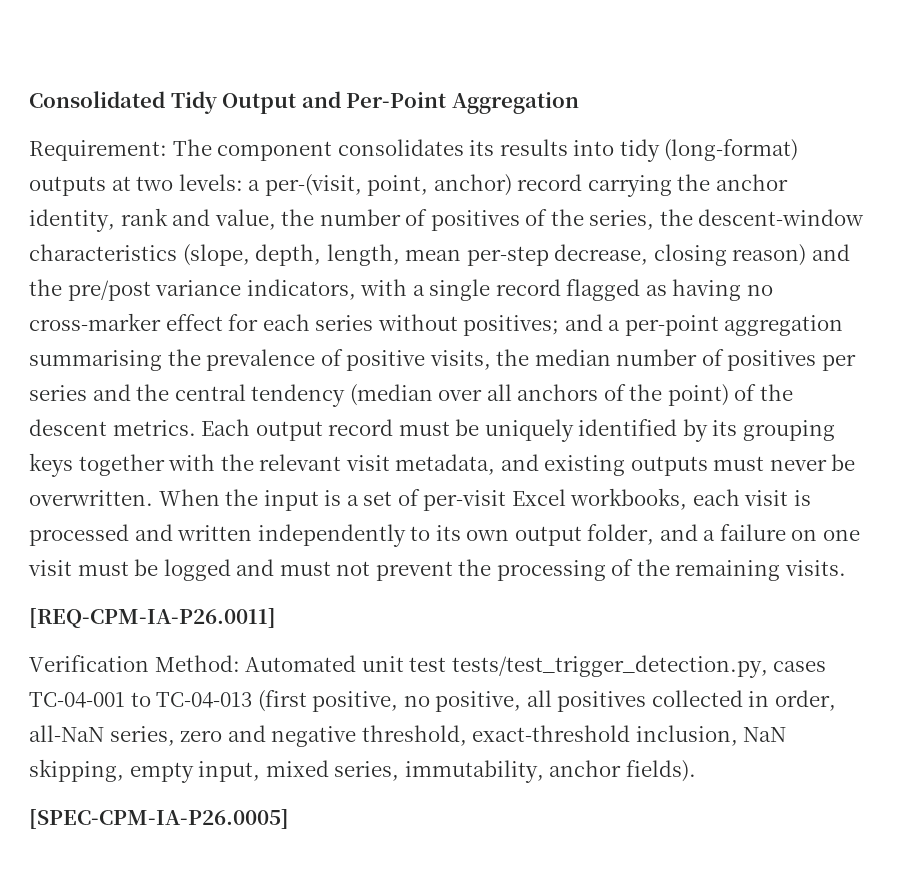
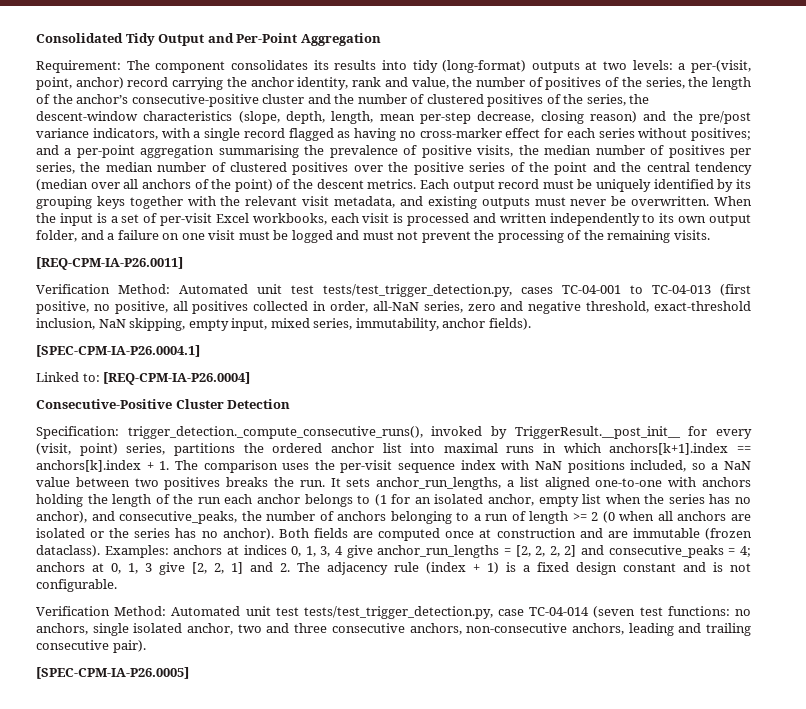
- a per-(visit, point, anchor) record carrying the anchor identity, rank and value, the number of positives of the series, the descent-window characteristics (slope, depth, length, mean per-step decrease, closing reason) and the pre/post variance indicators, with a single record flagged as having no cross-marker effect for each series without positives;
+ a per-(visit, point, anchor) record carrying the anchor identity, rank and value, the number of positives of the series, the length of the anchor’s consecutive-positive cluster and the number of clustered positives of the series, the descent-window characteristics (slope, depth, length, mean per-step decrease, closing reason) and the pre/post variance indicators, with a single record flagged as having no cross-marker effect for each series without positives;
- and a per-point aggregation summarising the prevalence of positive visits, the median number of positives per series and the central tendency (median over all anchors of the point) of the descent metrics.
+ and a per-point aggregation summarising the prevalence of positive visits, the median number of positives per series, the median number of clustered positives over the positive series of the point and the central tendency (median over all anchors of the point) of the descent metrics.
+ [SPEC-CPM-IA-P26.0004.1]
+ Linked to: [REQ-CPM-IA-P26.0004]
+ Consecutive-Positive Cluster Detection
+ Specification: trigger_detection._compute_consecutive_runs(), invoked by TriggerResult.__post_init__ for every (visit, point) series, partitions the ordered anchor list into maximal runs in which anchors[k+1].index == anchors[k].index + 1. The comparison uses the per-visit sequence index with NaN positions included, so a NaN value between two positives breaks the run. It sets anchor_run_lengths, a list aligned one-to-one with anchors holding the length of the run each anchor belongs to (1 for an isolated anchor, empty list when the series has no anchor), and consecutive_peaks, the number of anchors belonging to a run of length >= 2 (0 when all anchors are isolated or the series has no anchor). Both fields are computed once at construction and are immutable (frozen dataclass). Examples: anchors at indices 0, 1, 3, 4 give anchor_run_lengths = [2, 2, 2, 2] and consecutive_peaks = 4; anchors at 0, 1, 3 give [2, 2, 1] and 2. The adjacency rule (index + 1) is a fixed design constant and is not configurable.
+ Verification Method: Automated unit test tests/test_trigger_detection.py, case TC-04-014 (seven test functions: no anchors, single isolated anchor, two and three consecutive anchors, non-consecutive anchors, leading and trailing consecutive pair).

